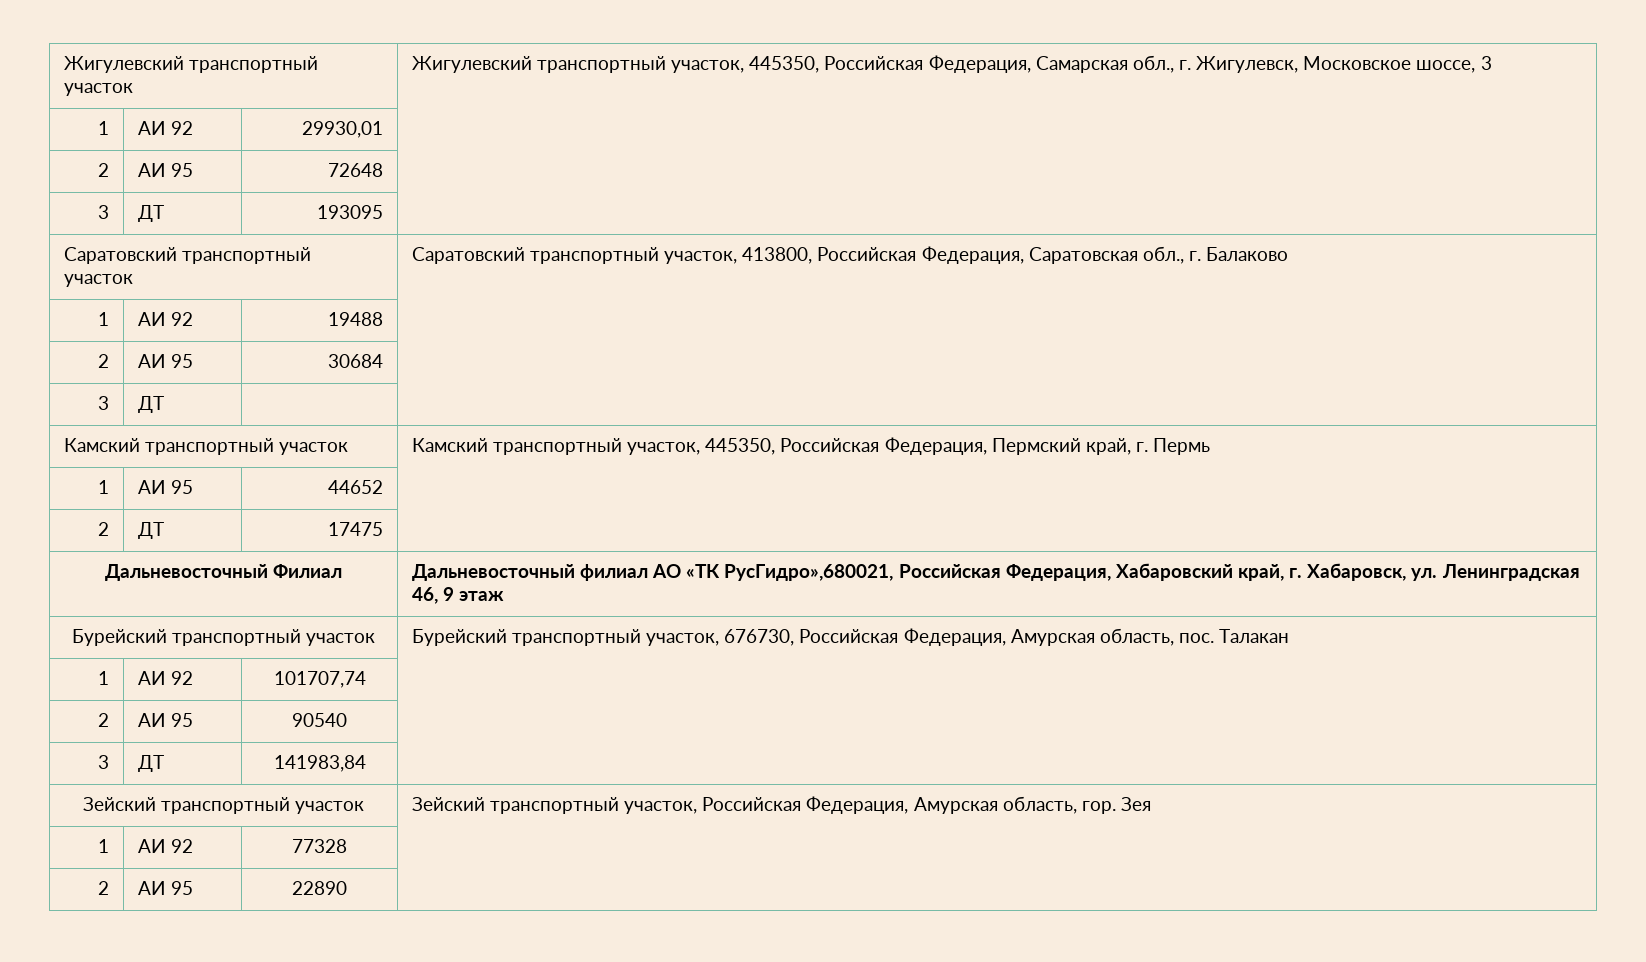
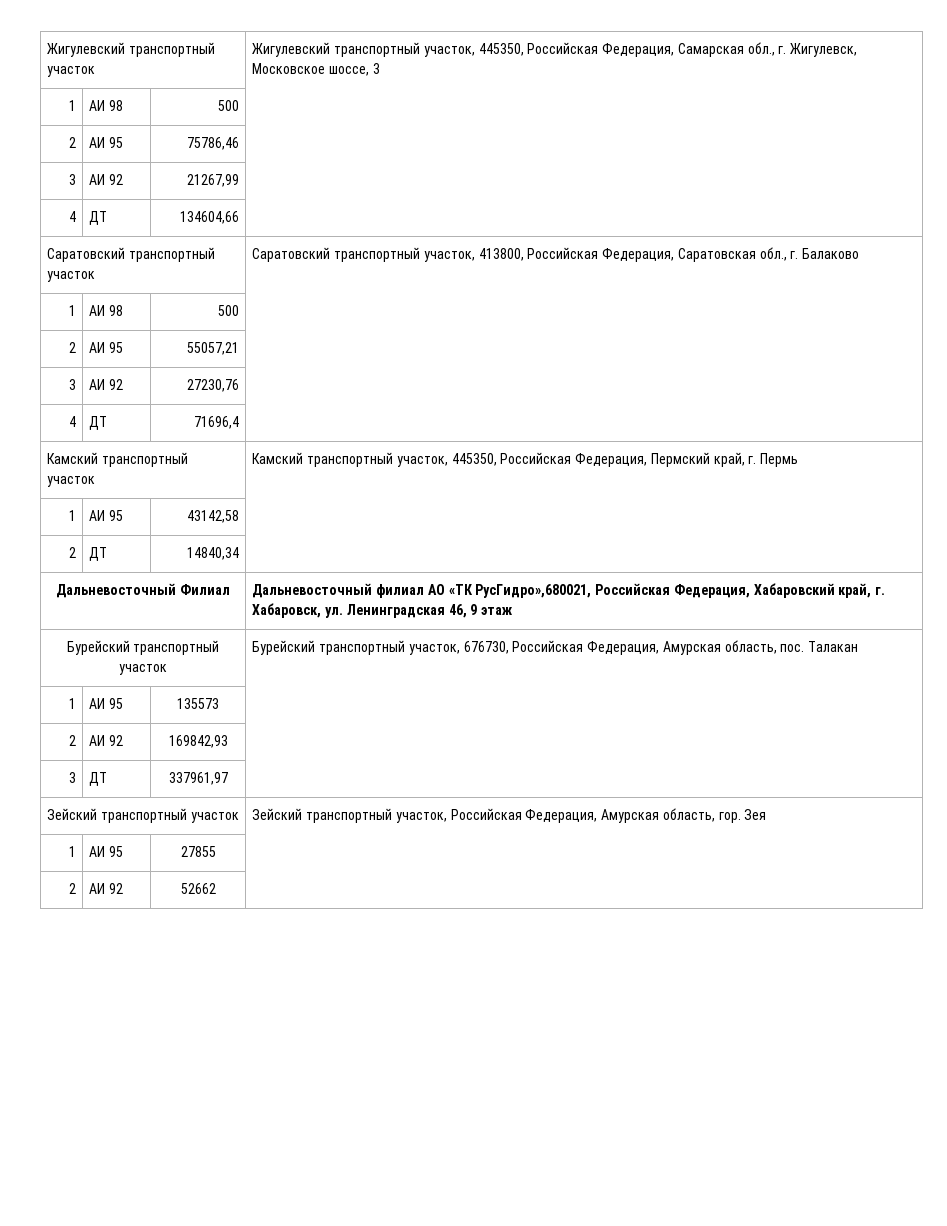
  Жигулевский транспортный участок | Жигулевский транспортный участок, 445350, Российская Федерация, Самарская обл., г. Жигулевск, Московское шоссе, 3
- 1 | АИ 92 | 29930,01 |
- 2 | АИ 95 | 72648 |
- 3 | ДТ | 193095 |
+ 1 | АИ 98 | 500 |
+ 2 | АИ 95 | 75786,46 |
+ 3 | АИ 92 | 21267,99 |
+ 4 | ДТ | 134604,66 |
  Саратовский транспортный участок | Саратовский транспортный участок, 413800, Российская Федерация, Саратовская обл., г. Балаково
- 1 | АИ 92 | 19488 |
- 2 | АИ 95 | 30684 |
- 3 | ДТ | |
+ 1 | АИ 98 | 500 |
+ 2 | АИ 95 | 55057,21 |
+ 3 | АИ 92 | 27230,76 |
+ 4 | ДТ | 71696,4 |
- 1 | АИ 95 | 44652 |
+ 1 | АИ 95 | 43142,58 |
- 2 | ДТ | 17475 |
+ 2 | ДТ | 14840,34 |
- 1 | АИ 92 | 101707,74 |
- 2 | АИ 95 | 90540 |
- 3 | ДТ | 141983,84 |
+ 1 | АИ 95 | 135573 |
+ 2 | АИ 92 | 169842,93 |
+ 3 | ДТ | 337961,97 |
- 1 | АИ 92 | 77328 |
- 2 | АИ 95 | 22890 |
+ 1 | АИ 95 | 27855 |
+ 2 | АИ 92 | 52662 |

